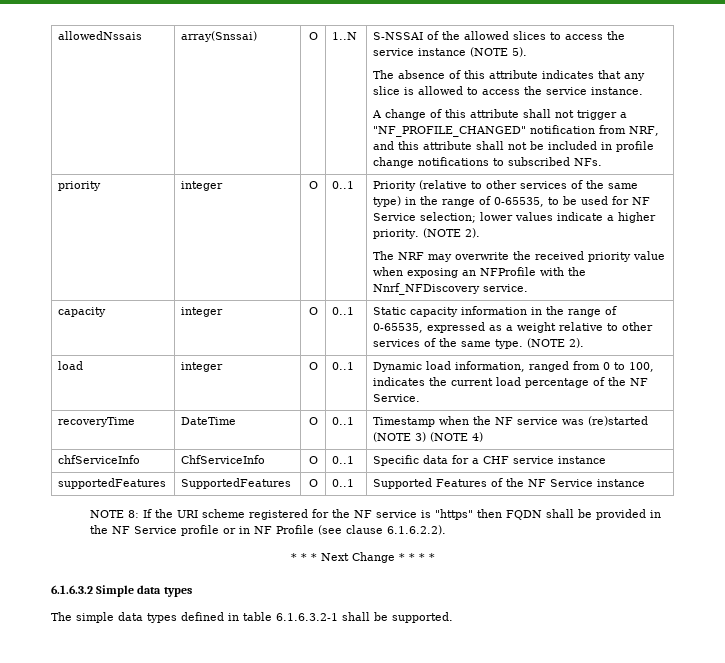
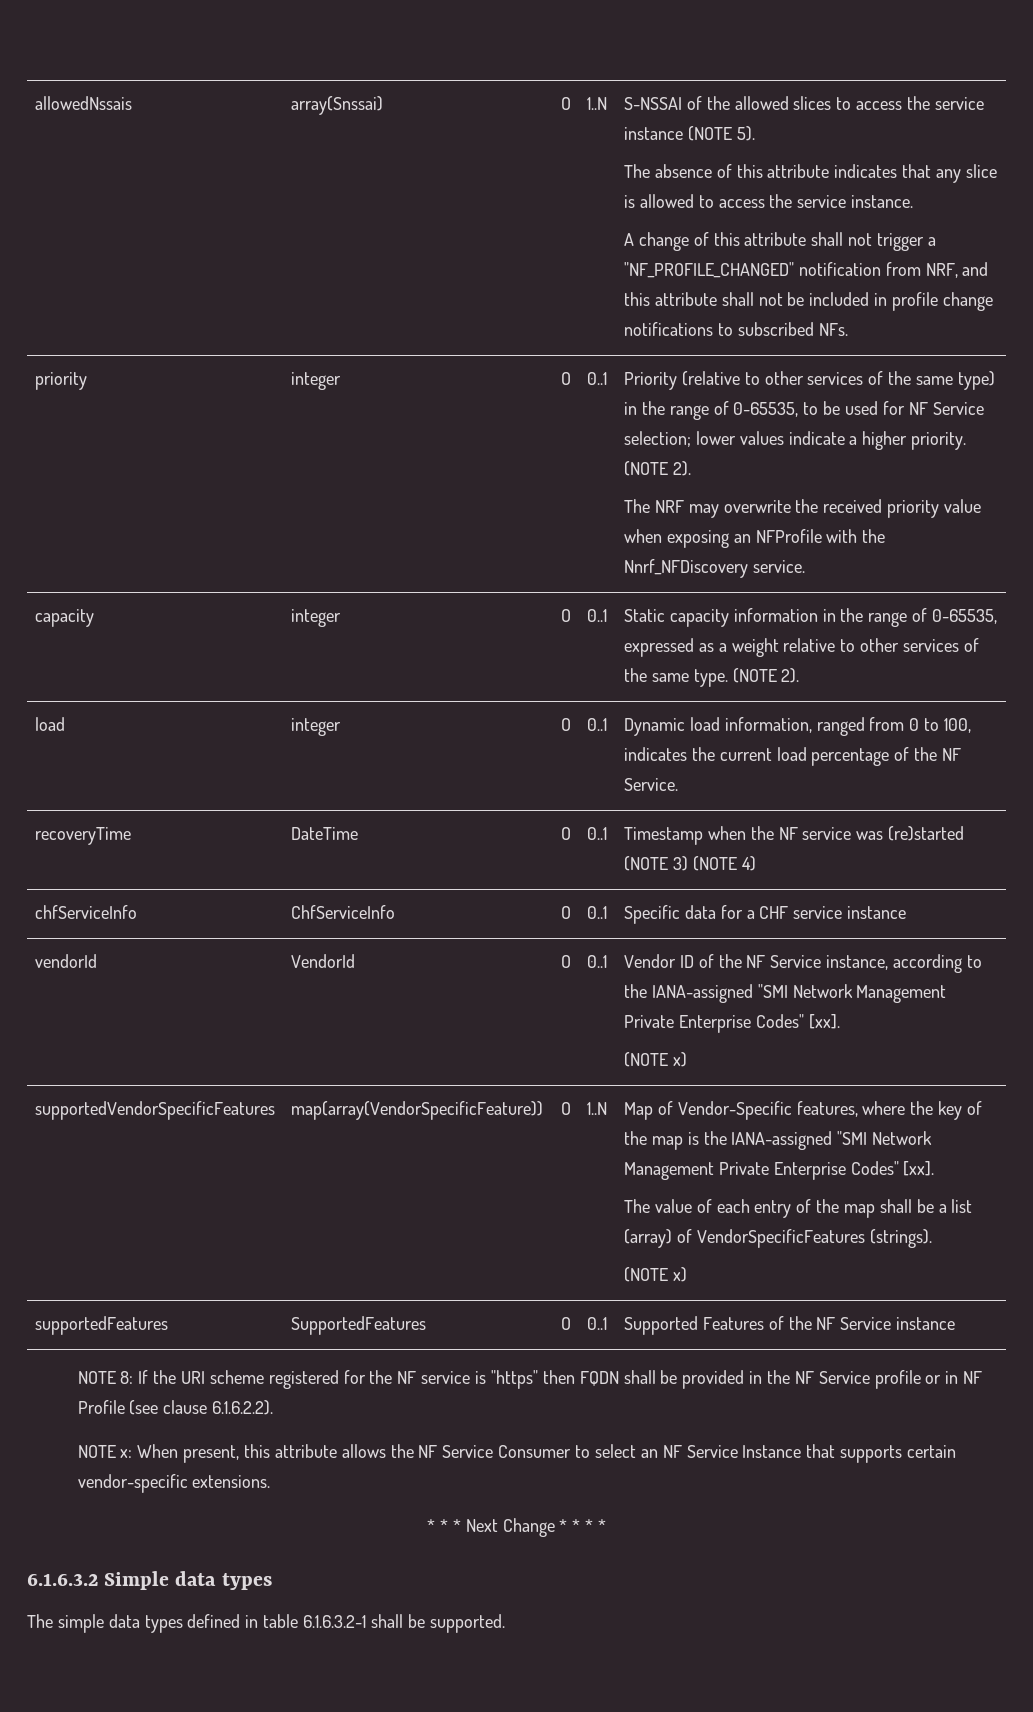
+ vendorId | VendorId | O | 0..1 | Vendor ID of the NF Service instance, according to the IANA-assigned "SMI Network Management Private Enterprise Codes" [xx].
+ (NOTE x)
+ supportedVendorSpecificFeatures | map(array(VendorSpecificFeature)) | O | 1..N | Map of Vendor-Specific features, where the key of the map is the IANA-assigned "SMI Network Management Private Enterprise Codes" [xx].
+ The value of each entry of the map shall be a list (array) of VendorSpecificFeatures (strings).
+ (NOTE x)
+ NOTE x: When present, this attribute allows the NF Service Consumer to select an NF Service Instance that supports certain vendor-specific extensions.

